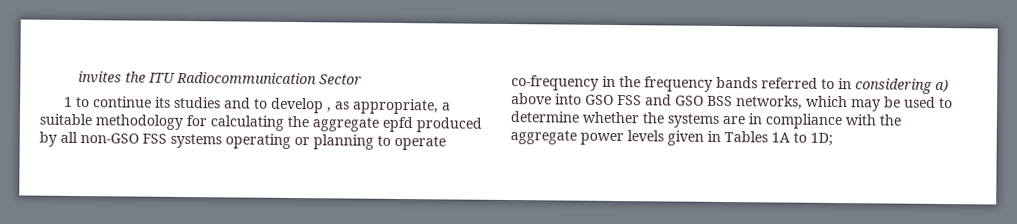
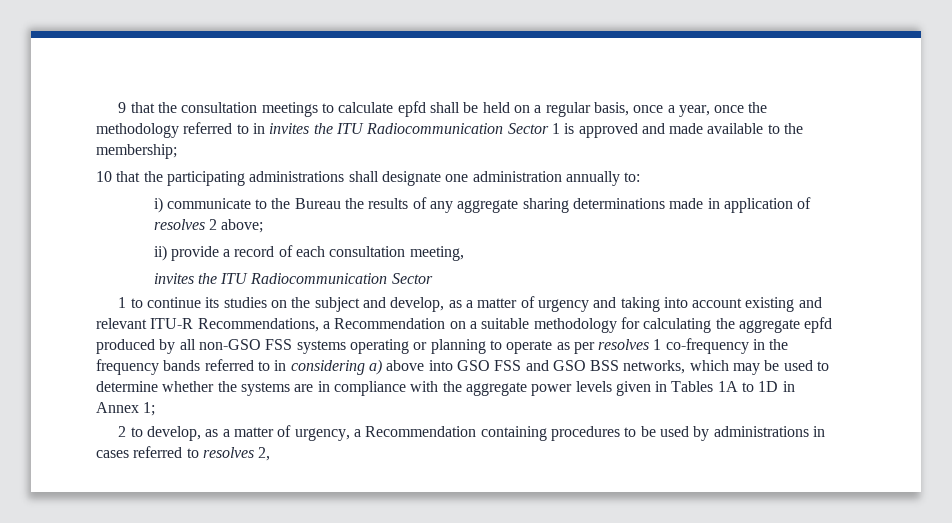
+ 9 that the consultation meetings to calculate epfd shall be held on a regular basis, once a year, once the methodology referred to in invites the ITU Radiocommunication Sector 1 is approved and made available to the membership;
+ 10 that the participating administrations shall designate one administration annually to:
+ i) communicate to the Bureau the results of any aggregate sharing determinations made in application of resolves 2 above;
+ ii) provide a record of each consultation meeting,
- 1 to continue its studies and to develop , as appropriate, a suitable methodology for calculating the aggregate epfd produced by all non-GSO FSS systems operating or planning to operate co-frequency in the frequency bands referred to in considering a) above into GSO FSS and GSO BSS networks, which may be used to determine whether the systems are in compliance with the aggregate power levels given in Tables 1A to 1D;
+ 1 to continue its studies on the subject and develop, as a matter of urgency and taking into account existing and relevant ITU-R Recommendations, a Recommendation on a suitable methodology for calculating the aggregate epfd produced by all non-GSO FSS systems operating or planning to operate as per resolves 1 co-frequency in the frequency bands referred to in considering a) above into GSO FSS and GSO BSS networks, which may be used to determine whether the systems are in compliance with the aggregate power levels given in Tables 1A to 1D in Annex 1;
+ 2 to develop, as a matter of urgency, a Recommendation containing procedures to be used by administrations in cases referred to resolves 2,

